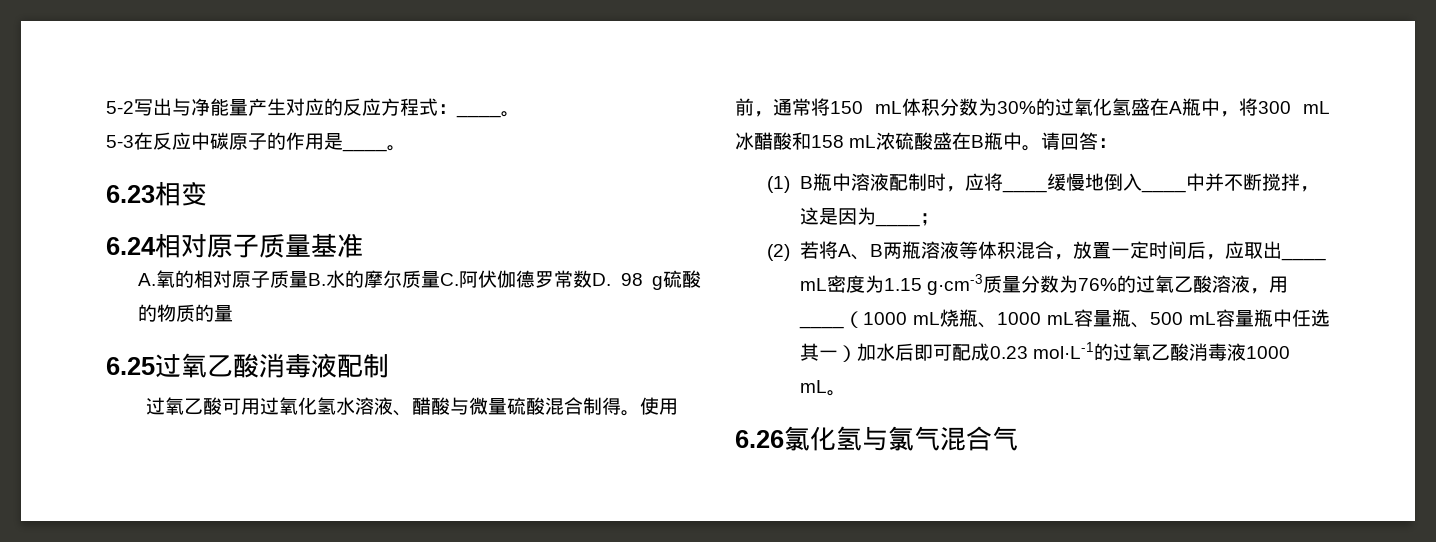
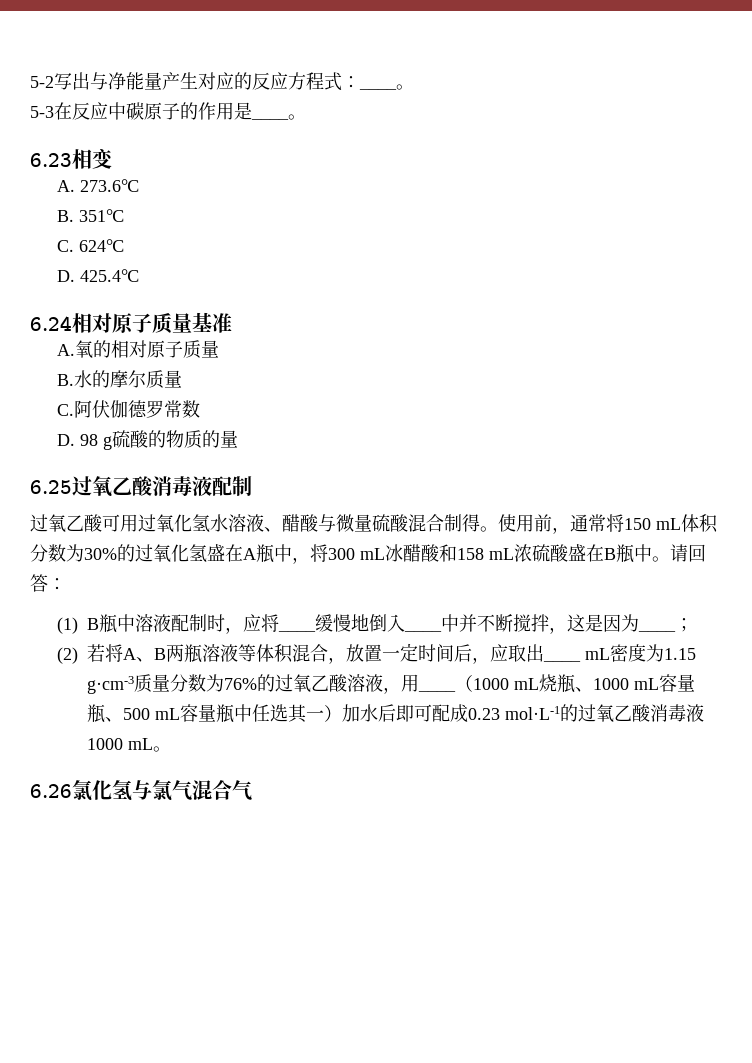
+ A. 273.6℃
+ B. 351℃
+ C. 624℃
+ D. 425.4℃
- A.氧的相对原子质量B.水的摩尔质量C.阿伏伽德罗常数D. 98 g硫酸的物质的量
+ A.氧的相对原子质量
+ B.水的摩尔质量
+ C.阿伏伽德罗常数
+ D. 98 g硫酸的物质的量

